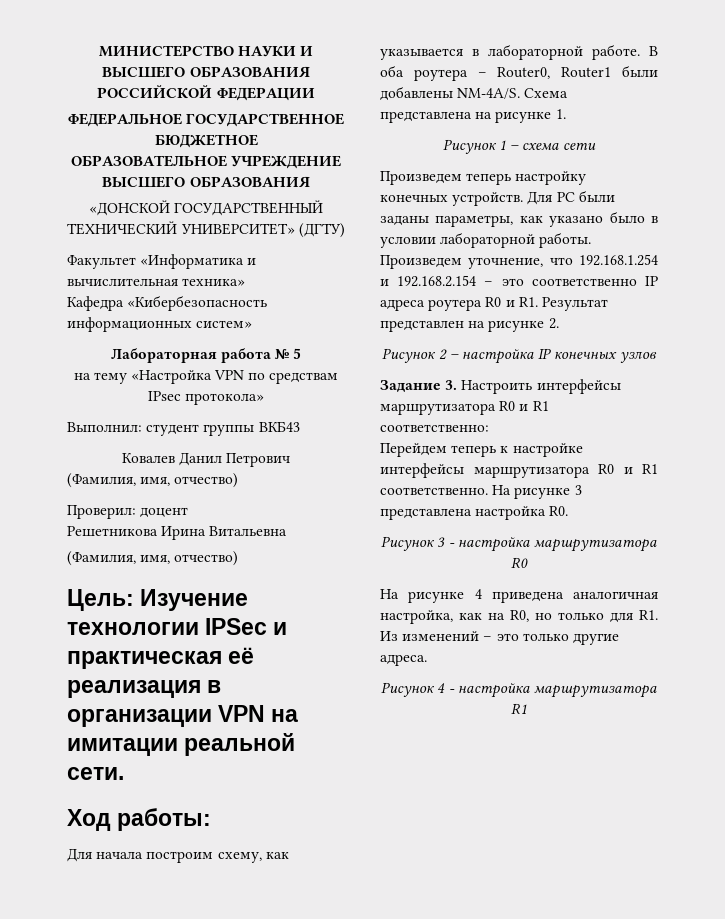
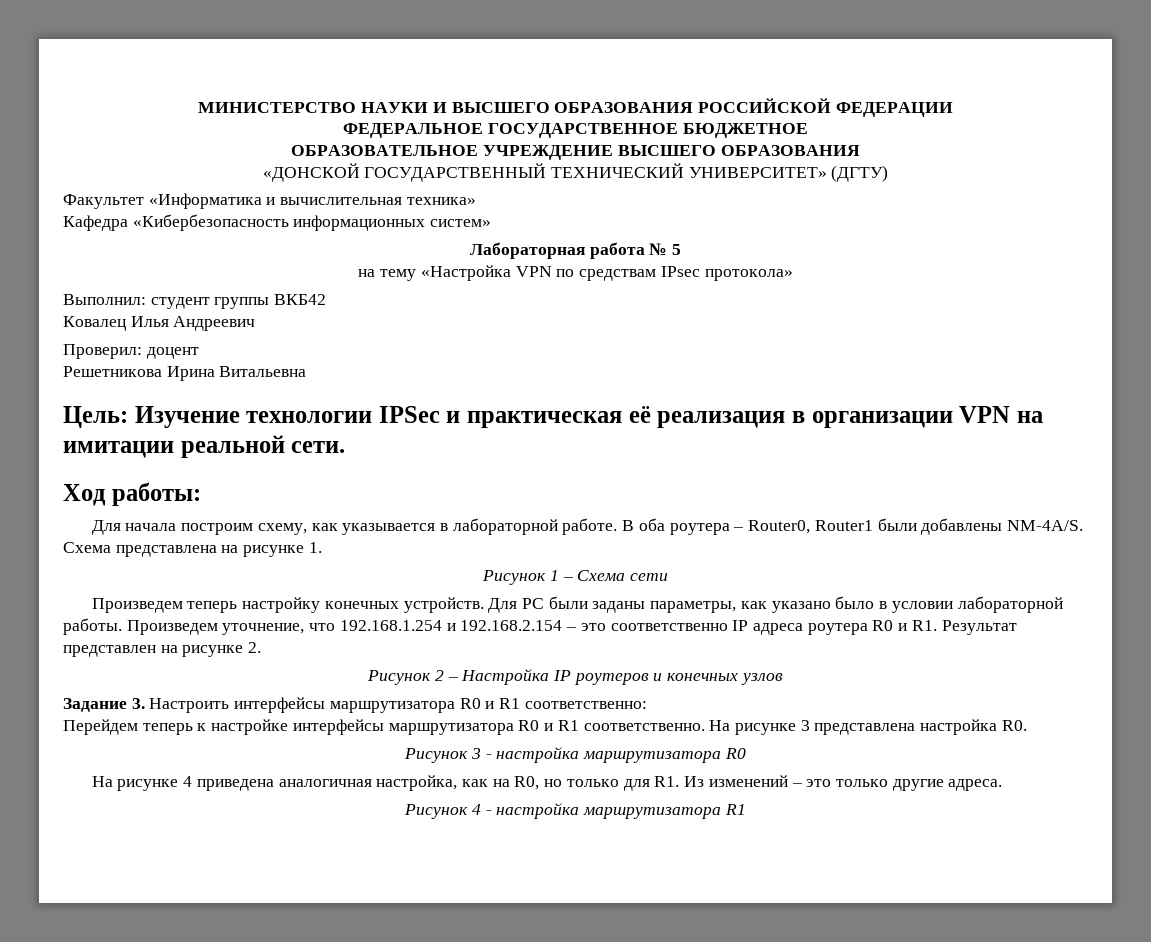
- Выполнил: студент группы ВКБ43
- Ковалев Данил Петрович
- (Фамилия, имя, отчество)
+ Выполнил: студент группы ВКБ42
+ Ковалец Илья Андреевич
  Решетникова Ирина Витальевна
- (Фамилия, имя, отчество)
- Рисунок 1 – схема сети
+ Рисунок 1 – Схема сети
- Рисунок 2 – настройка IP конечных узлов
+ Рисунок 2 – Настройка IP роутеров и конечных узлов

